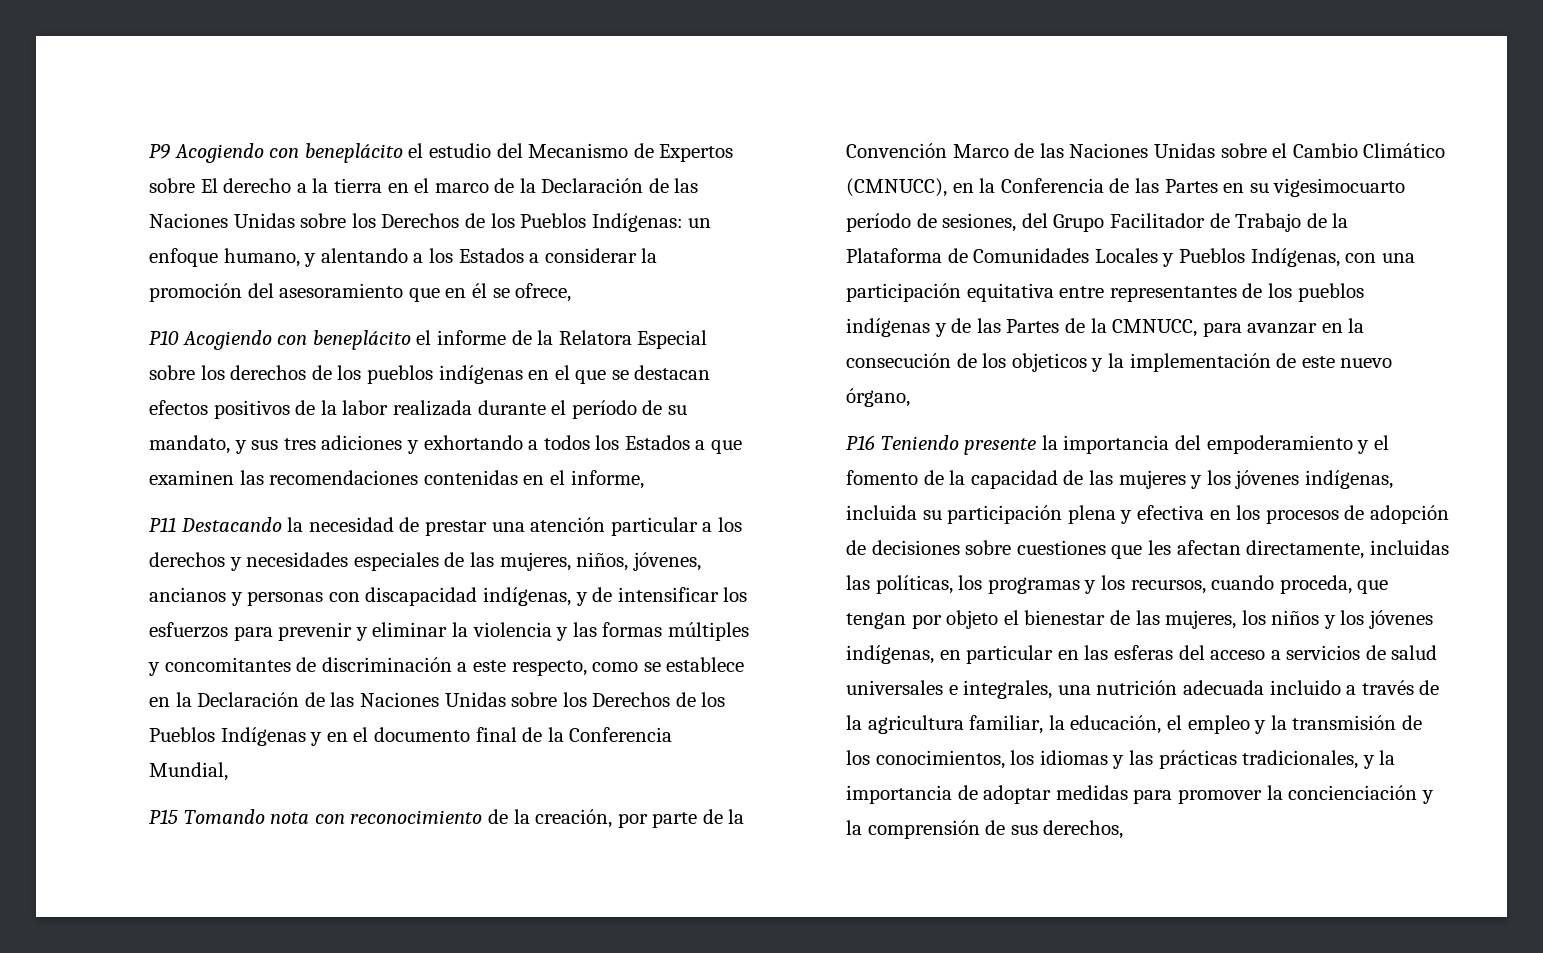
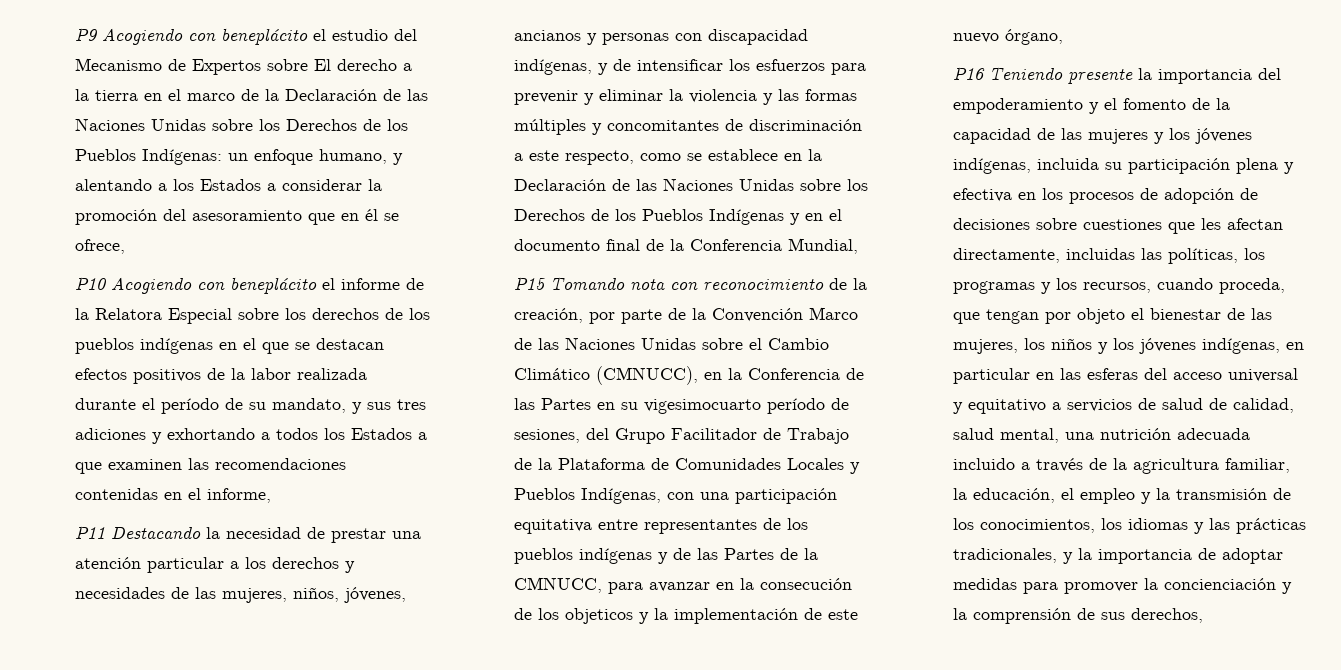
- P11 Destacando la necesidad de prestar una atención particular a los derechos y necesidades especiales de las mujeres, niños, jóvenes, ancianos y personas con discapacidad indígenas, y de intensificar los esfuerzos para prevenir y eliminar la violencia y las formas múltiples y concomitantes de discriminación a este respecto, como se establece en la Declaración de las Naciones Unidas sobre los Derechos de los Pueblos Indígenas y en el documento final de la Conferencia Mundial,
+ P11 Destacando la necesidad de prestar una atención particular a los derechos y necesidades de las mujeres, niños, jóvenes, ancianos y personas con discapacidad indígenas, y de intensificar los esfuerzos para prevenir y eliminar la violencia y las formas múltiples y concomitantes de discriminación a este respecto, como se establece en la Declaración de las Naciones Unidas sobre los Derechos de los Pueblos Indígenas y en el documento final de la Conferencia Mundial,
- P16 Teniendo presente la importancia del empoderamiento y el fomento de la capacidad de las mujeres y los jóvenes indígenas, incluida su participación plena y efectiva en los procesos de adopción de decisiones sobre cuestiones que les afectan directamente, incluidas las políticas, los programas y los recursos, cuando proceda, que tengan por objeto el bienestar de las mujeres, los niños y los jóvenes indígenas, en particular en las esferas del acceso a servicios de salud universales e integrales, una nutrición adecuada incluido a través de la agricultura familiar, la educación, el empleo y la transmisión de los conocimientos, los idiomas y las prácticas tradicionales, y la importancia de adoptar medidas para promover la concienciación y la comprensión de sus derechos,
+ P16 Teniendo presente la importancia del empoderamiento y el fomento de la capacidad de las mujeres y los jóvenes indígenas, incluida su participación plena y efectiva en los procesos de adopción de decisiones sobre cuestiones que les afectan directamente, incluidas las políticas, los programas y los recursos, cuando proceda, que tengan por objeto el bienestar de las mujeres, los niños y los jóvenes indígenas, en particular en las esferas del acceso universal y equitativo a servicios de salud de calidad, salud mental, una nutrición adecuada incluido a través de la agricultura familiar, la educación, el empleo y la transmisión de los conocimientos, los idiomas y las prácticas tradicionales, y la importancia de adoptar medidas para promover la concienciación y la comprensión de sus derechos,

